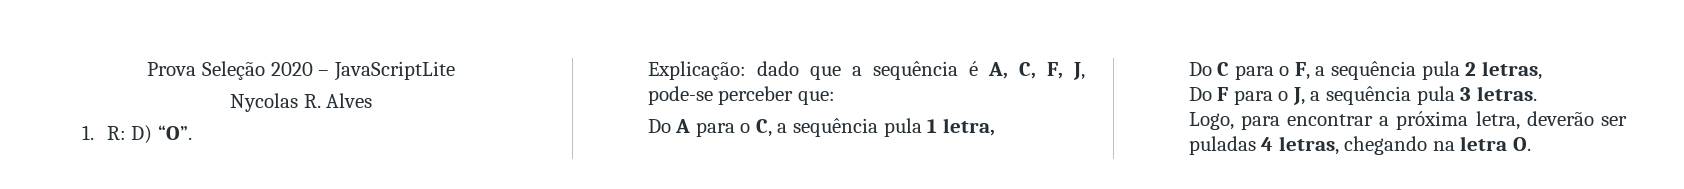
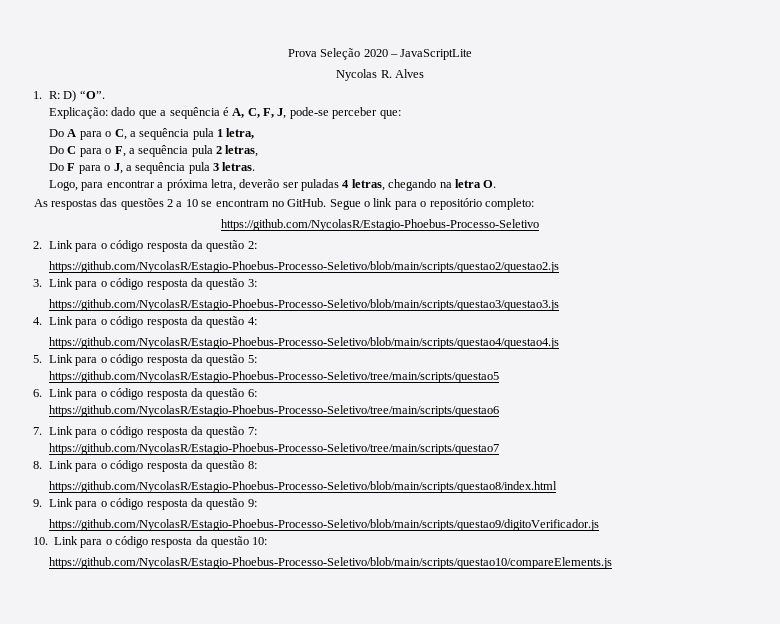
+ As respostas das questões 2 a 10 se encontram no GitHub. Segue o link para o repositório completo:
+ https://github.com/NycolasR/Estagio-Phoebus-Processo-Seletivo
+ 2. Link para o código resposta da questão 2:
+ https://github.com/NycolasR/Estagio-Phoebus-Processo-Seletivo/blob/main/scripts/questao2/questao2.js
+ 3. Link para o código resposta da questão 3:
+ https://github.com/NycolasR/Estagio-Phoebus-Processo-Seletivo/blob/main/scripts/questao3/questao3.js
+ 4. Link para o código resposta da questão 4:
+ https://github.com/NycolasR/Estagio-Phoebus-Processo-Seletivo/blob/main/scripts/questao4/questao4.js
+ 5. Link para o código resposta da questão 5:
+ https://github.com/NycolasR/Estagio-Phoebus-Processo-Seletivo/tree/main/scripts/questao5
+ 6. Link para o código resposta da questão 6:
+ https://github.com/NycolasR/Estagio-Phoebus-Processo-Seletivo/tree/main/scripts/questao6
+ 7. Link para o código resposta da questão 7:
+ https://github.com/NycolasR/Estagio-Phoebus-Processo-Seletivo/tree/main/scripts/questao7
+ 8. Link para o código resposta da questão 8:
+ https://github.com/NycolasR/Estagio-Phoebus-Processo-Seletivo/blob/main/scripts/questao8/index.html
+ 9. Link para o código resposta da questão 9:
+ https://github.com/NycolasR/Estagio-Phoebus-Processo-Seletivo/blob/main/scripts/questao9/digitoVerificador.js
+ 10. Link para o código resposta da questão 10:
+ https://github.com/NycolasR/Estagio-Phoebus-Processo-Seletivo/blob/main/scripts/questao10/compareElements.js

